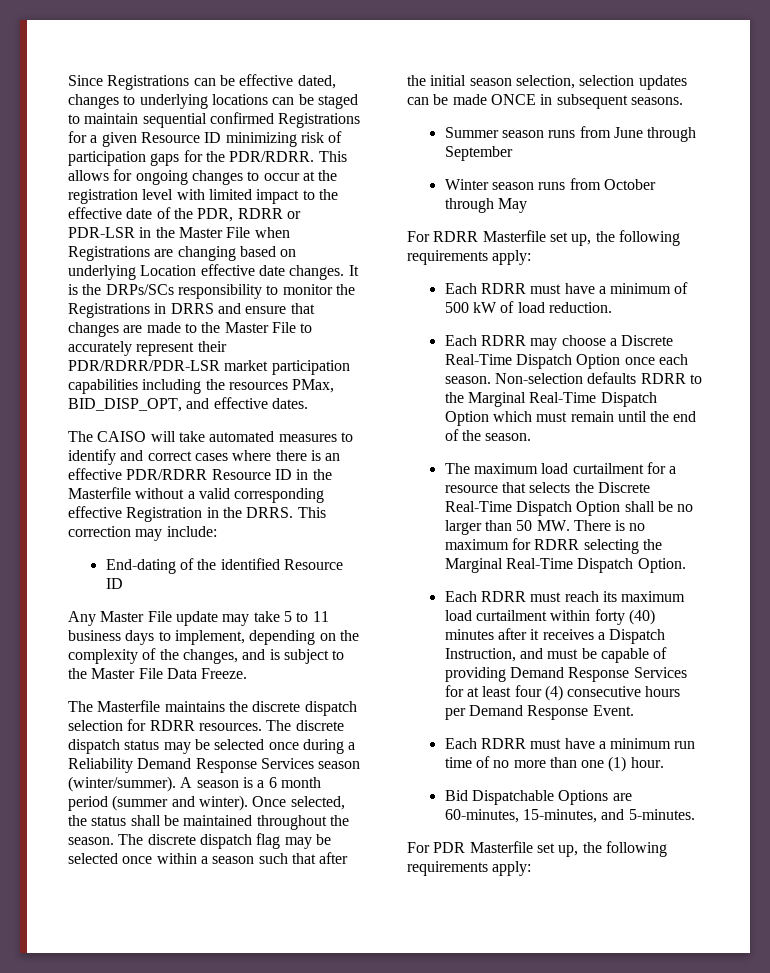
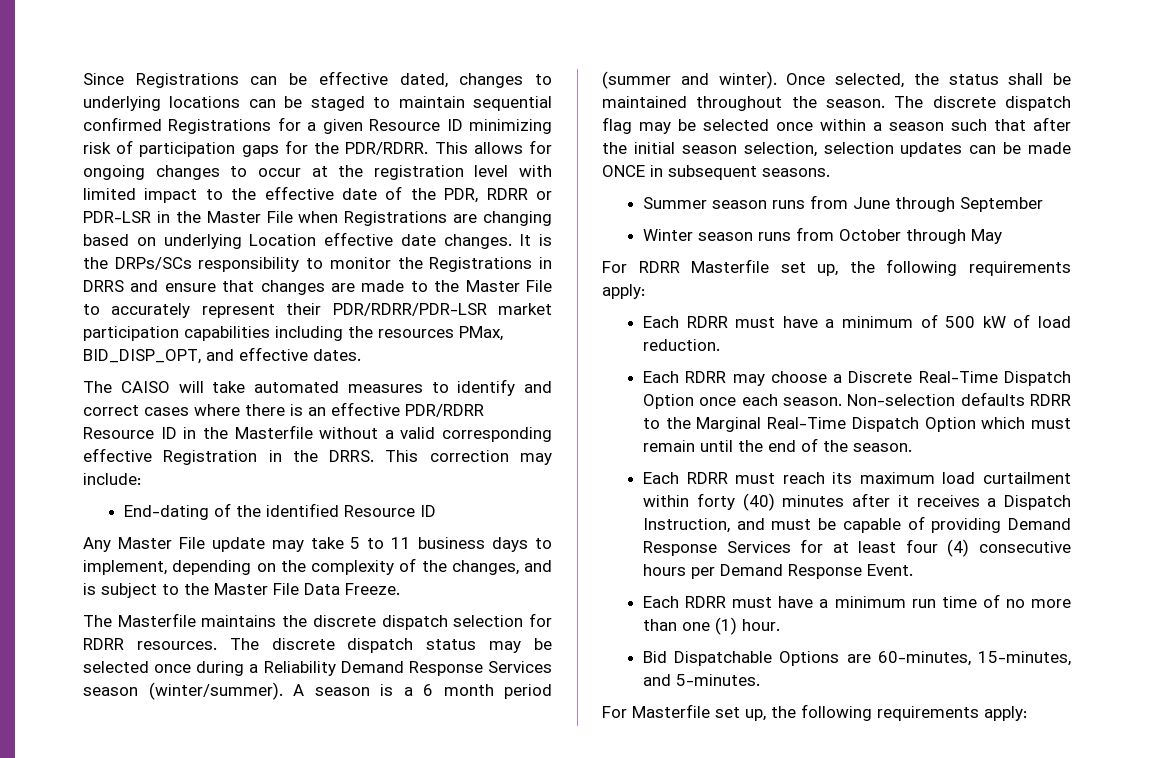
- The maximum load curtailment for a resource that selects the Discrete Real-Time Dispatch Option shall be no larger than 50 MW. There is no maximum for RDRR selecting the Marginal Real-Time Dispatch Option.
- For PDR Masterfile set up, the following requirements apply:
+ For Masterfile set up, the following requirements apply:

